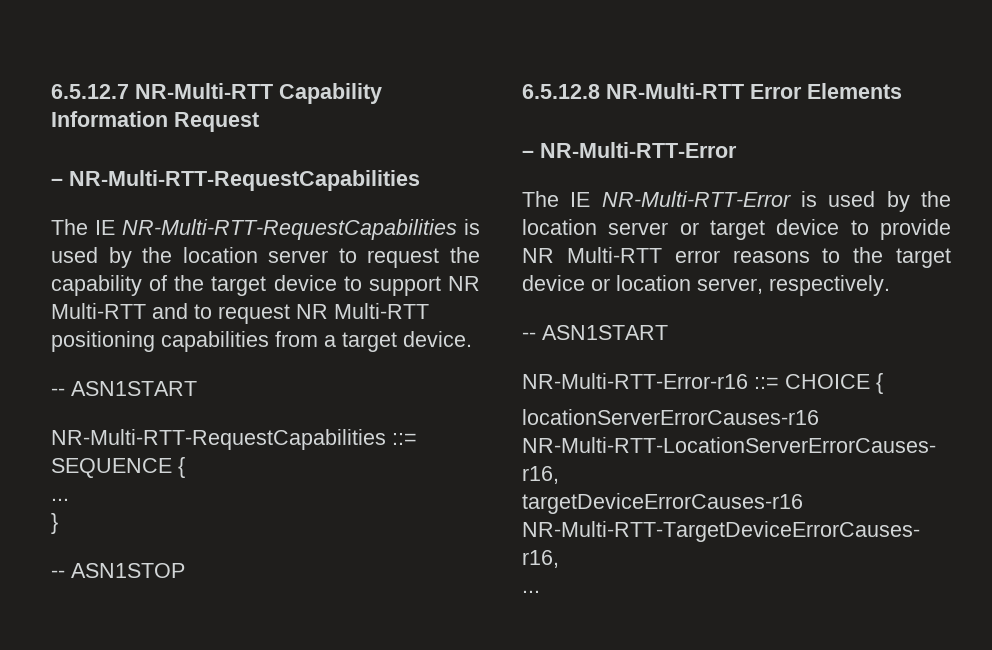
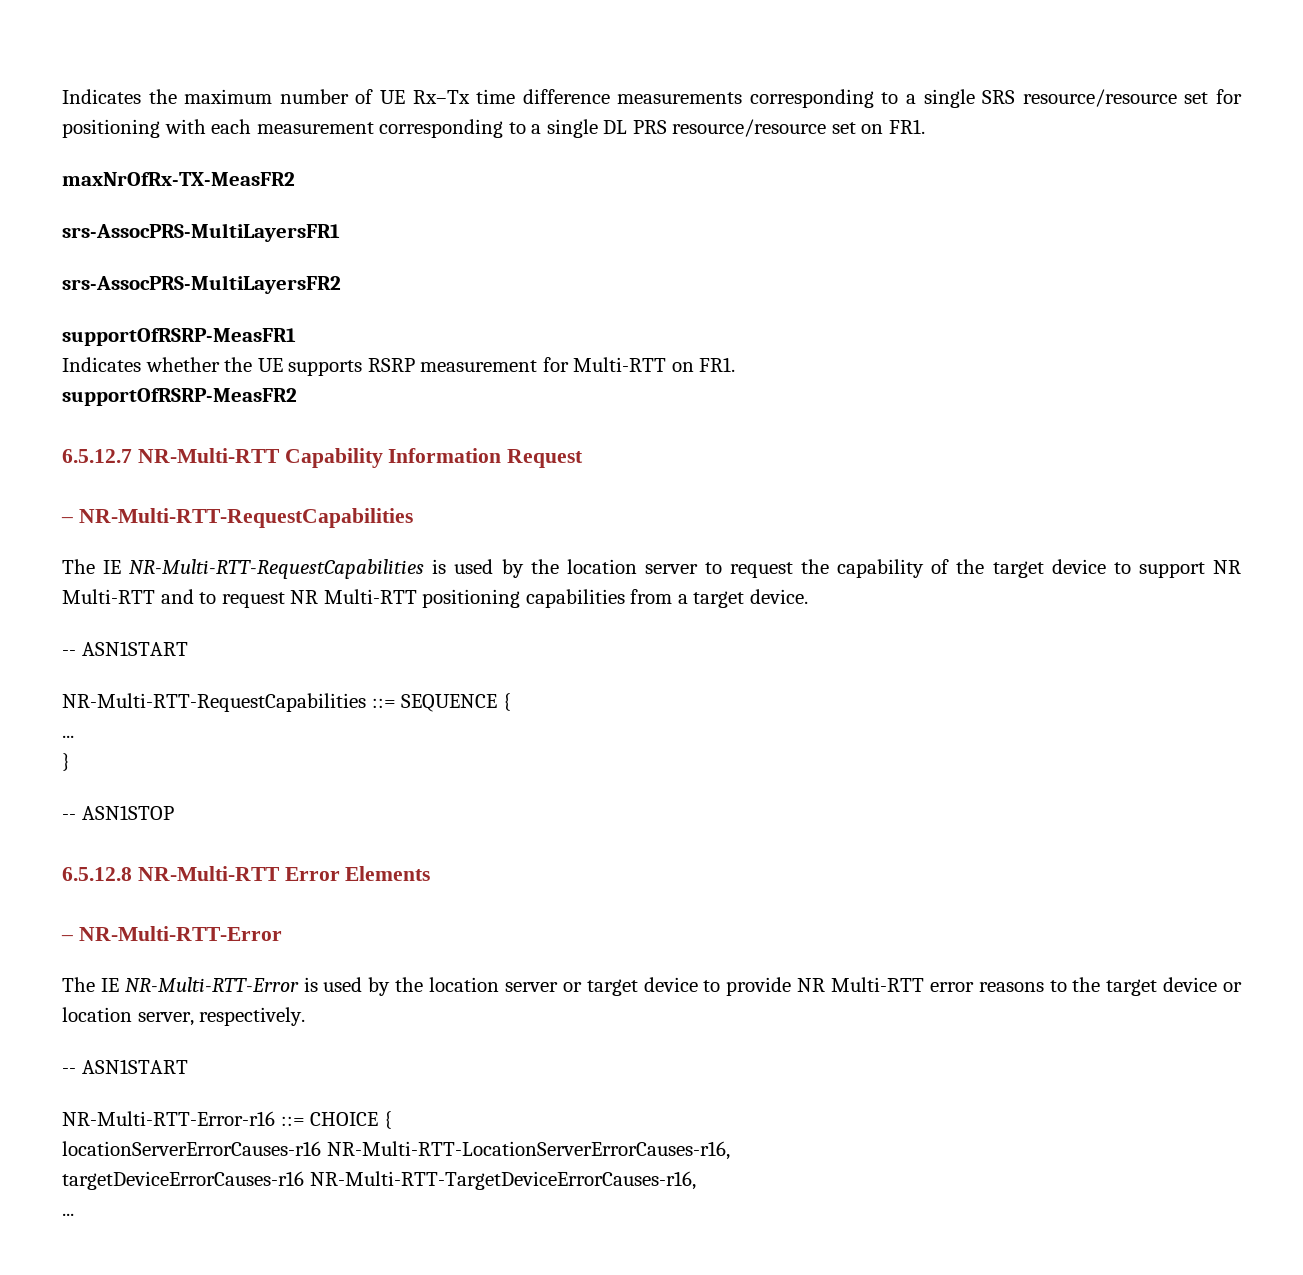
+ Indicates the maximum number of UE Rx–Tx time difference measurements corresponding to a single SRS resource/resource set for positioning with each measurement corresponding to a single DL PRS resource/resource set on FR1.
+ maxNrOfRx-TX-MeasFR2
+ srs-AssocPRS-MultiLayersFR1
+ srs-AssocPRS-MultiLayersFR2
+ supportOfRSRP-MeasFR1
+ Indicates whether the UE supports RSRP measurement for Multi-RTT on FR1.
+ supportOfRSRP-MeasFR2

